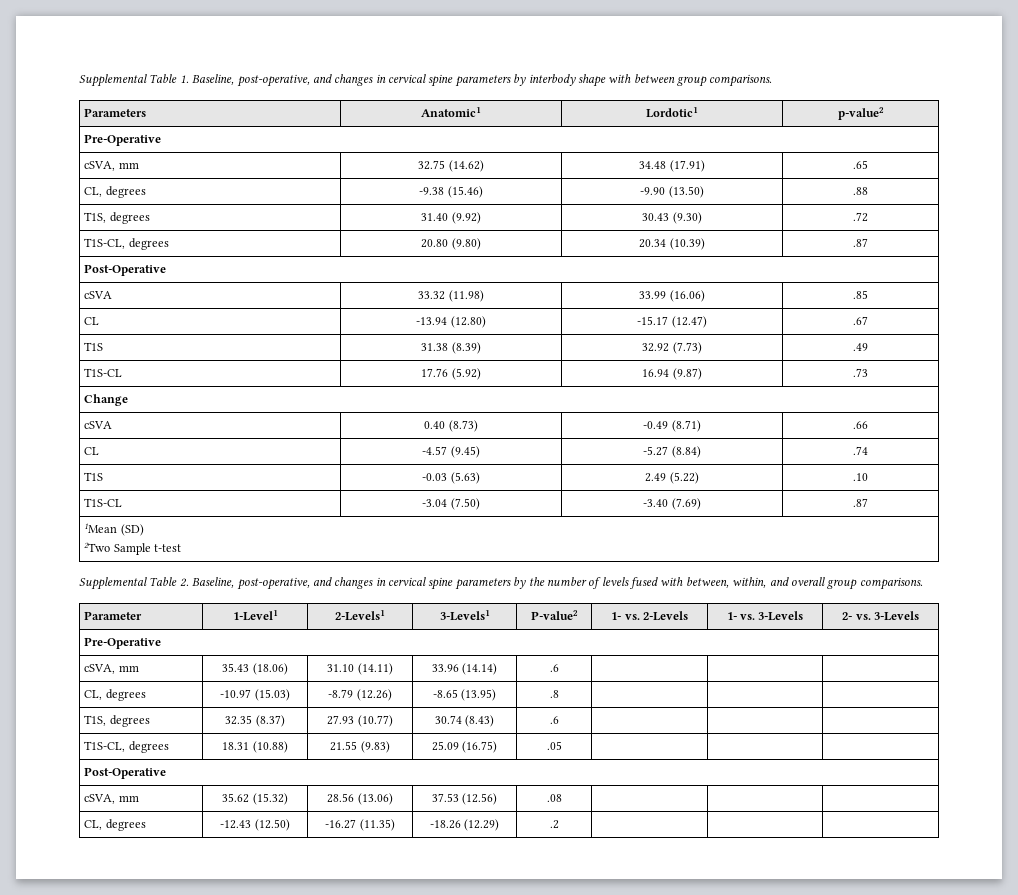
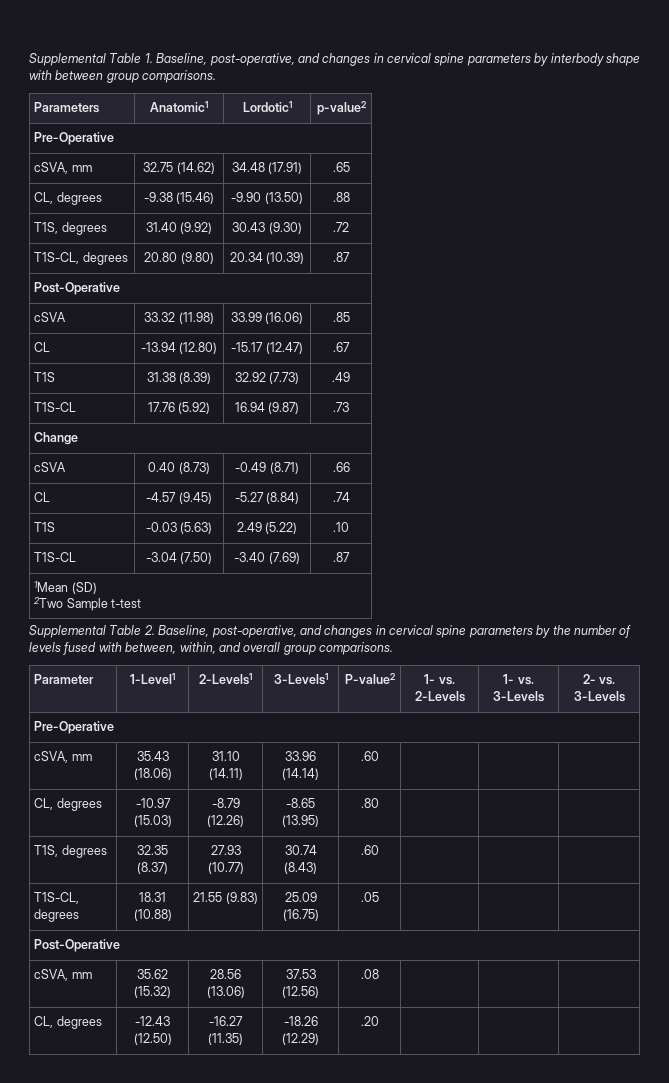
- cSVA, mm | 35.43 (18.06) | 31.10 (14.11) | 33.96 (14.14) | .6 | | |
+ cSVA, mm | 35.43 (18.06) | 31.10 (14.11) | 33.96 (14.14) | .60 | | |
- CL, degrees | -10.97 (15.03) | -8.79 (12.26) | -8.65 (13.95) | .8 | | |
+ CL, degrees | -10.97 (15.03) | -8.79 (12.26) | -8.65 (13.95) | .80 | | |
- T1S, degrees | 32.35 (8.37) | 27.93 (10.77) | 30.74 (8.43) | .6 | | |
+ T1S, degrees | 32.35 (8.37) | 27.93 (10.77) | 30.74 (8.43) | .60 | | |
- CL, degrees | -12.43 (12.50) | -16.27 (11.35) | -18.26 (12.29) | .2 | | |
+ CL, degrees | -12.43 (12.50) | -16.27 (11.35) | -18.26 (12.29) | .20 | | |

